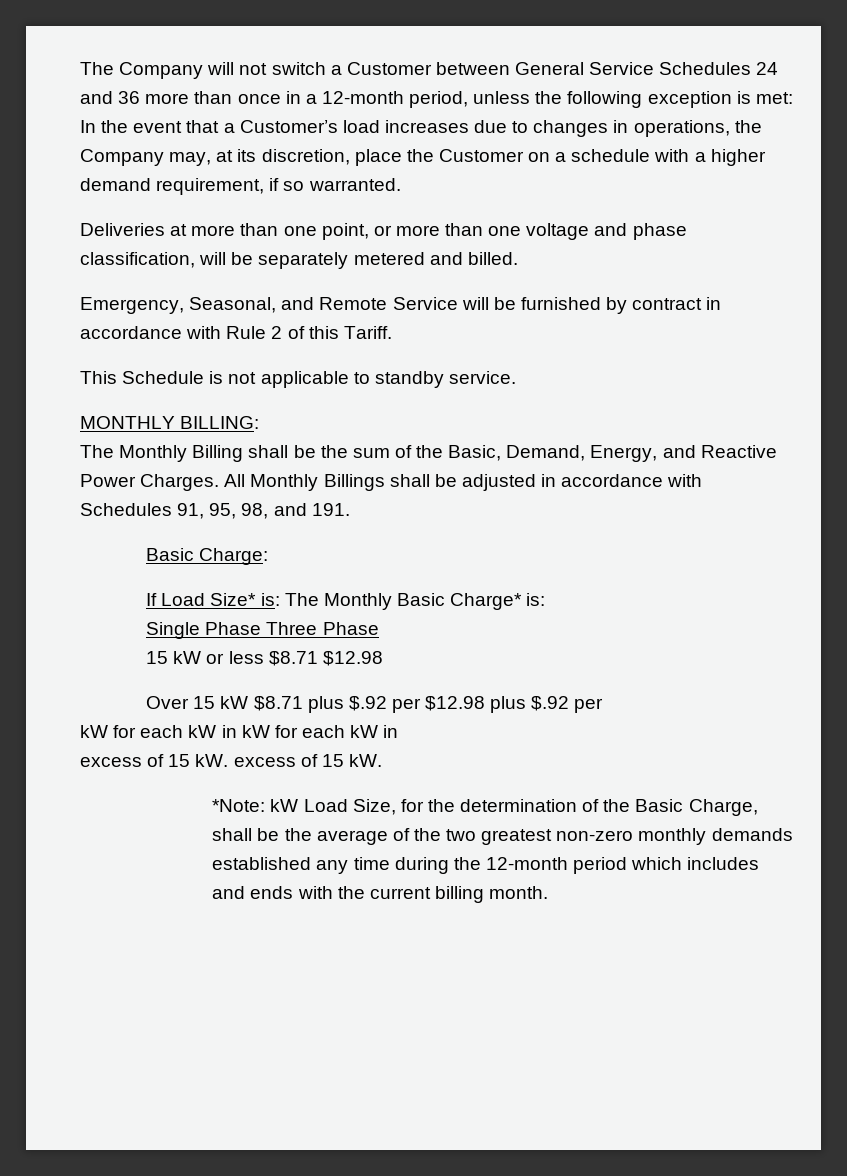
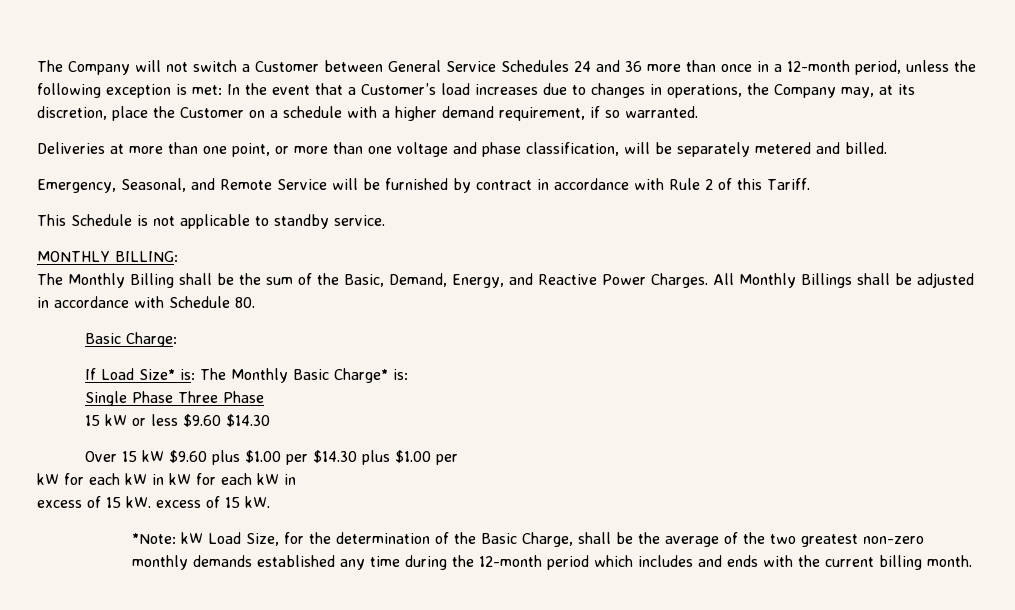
- All Monthly Billings shall be adjusted in accordance with Schedules 91, 95, 98, and 191.
+ All Monthly Billings shall be adjusted in accordance with Schedule 80.
- 15 kW or less $8.71 $12.98
+ 15 kW or less $9.60 $14.30
- Over 15 kW $8.71 plus $.92 per $12.98 plus $.92 per
+ Over 15 kW $9.60 plus $1.00 per $14.30 plus $1.00 per

